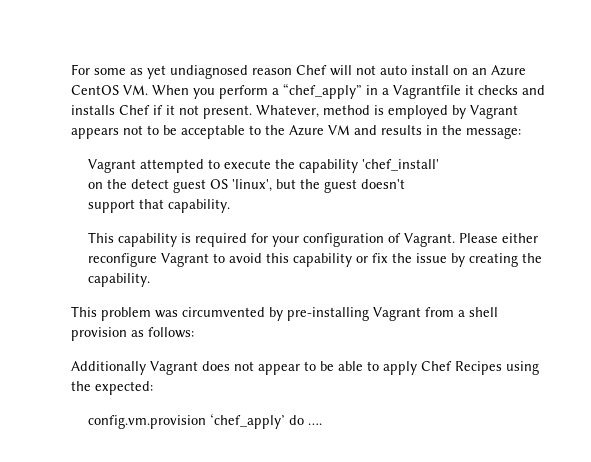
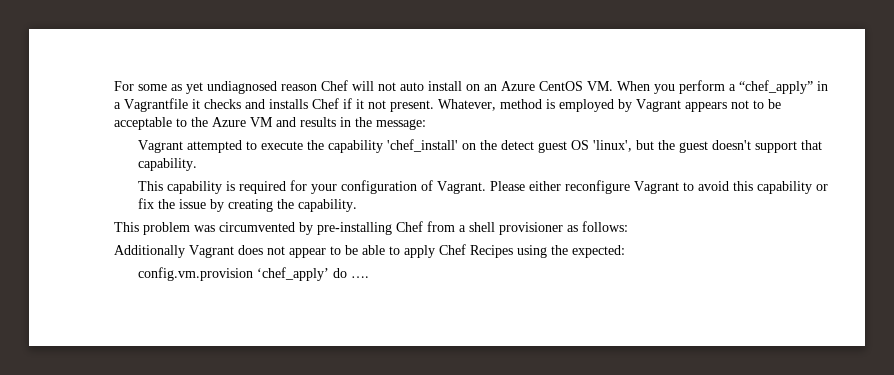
- Vagrant attempted to execute the capability 'chef_install'
- on the detect guest OS 'linux', but the guest doesn't
- support that capability.
+ Vagrant attempted to execute the capability 'chef_install' on the detect guest OS 'linux', but the guest doesn't support that capability.
- This problem was circumvented by pre-installing Vagrant from a shell provision as follows:
+ This problem was circumvented by pre-installing Chef from a shell provisioner as follows:

